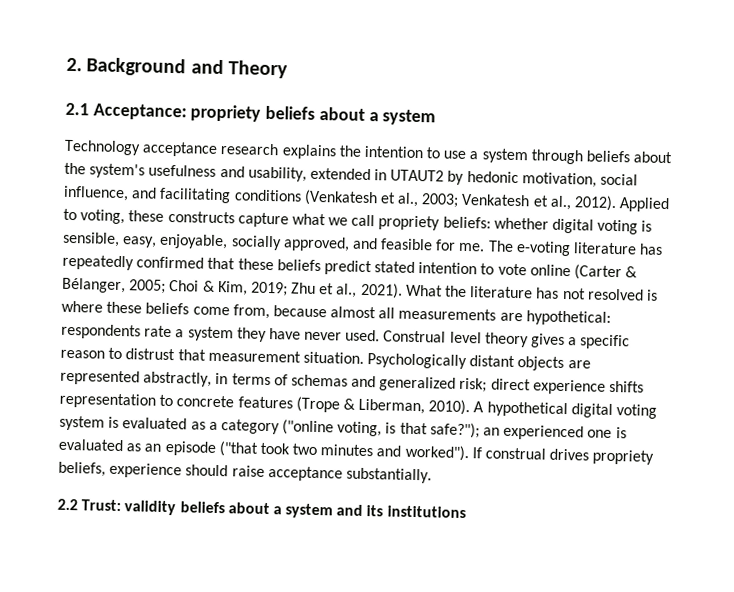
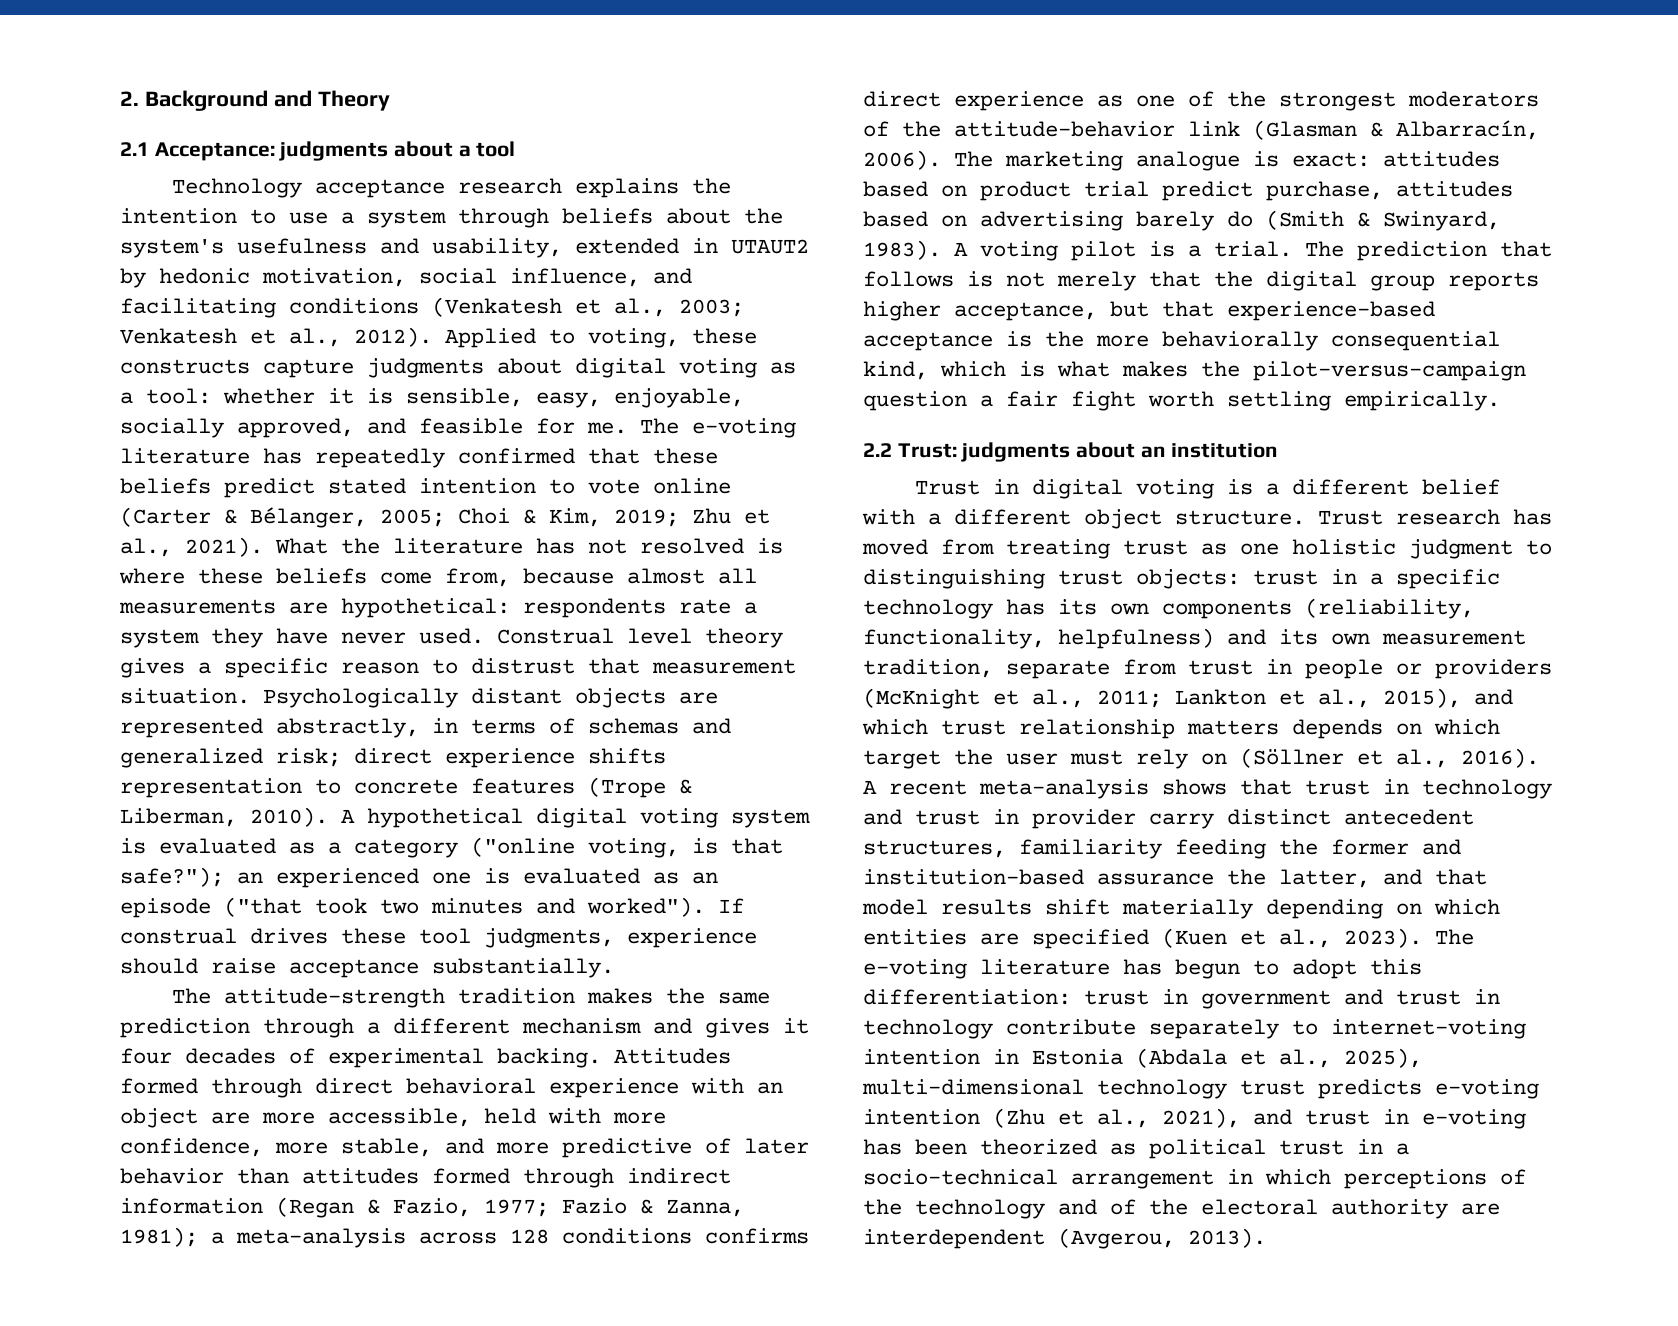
- 2.1 Acceptance: propriety beliefs about a system
+ 2.1 Acceptance: judgments about a tool
- Applied to voting, these constructs capture what we call propriety beliefs: whether digital voting is sensible, easy, enjoyable, socially approved, and feasible for me.
+ Applied to voting, these constructs capture judgments about digital voting as a tool: whether it is sensible, easy, enjoyable, socially approved, and feasible for me.
- If construal drives propriety beliefs, experience should raise acceptance substantially.
+ If construal drives these tool judgments, experience should raise acceptance substantially.
- 2.2 Trust: validity beliefs about a system and its institutions
+ The attitude-strength tradition makes the same prediction through a different mechanism and gives it four decades of experimental backing. Attitudes formed through direct behavioral experience with an object are more accessible, held with more confidence, more stable, and more predictive of later behavior than attitudes formed through indirect information (Regan & Fazio, 1977; Fazio & Zanna, 1981); a meta-analysis across 128 conditions confirms direct experience as one of the strongest moderators of the attitude–behavior link (Glasman & Albarracín, 2006). The marketing analogue is exact: attitudes based on product trial predict purchase, attitudes based on advertising barely do (Smith & Swinyard, 1983). A voting pilot is a trial. The prediction that follows is not merely that the digital group reports higher acceptance, but that experience-based acceptance is the more behaviorally consequential kind, which is what makes the pilot-versus-campaign question a fair fight worth settling empirically.
+ 2.2 Trust: judgments about an institution
+ Trust in digital voting is a different belief with a different object structure. Trust research has moved from treating trust as one holistic judgment to distinguishing trust objects: trust in a specific technology has its own components (reliability, functionality, helpfulness) and its own measurement tradition, separate from trust in people or providers (McKnight et al., 2011; Lankton et al., 2015), and which trust relationship matters depends on which target the user must rely on (Söllner et al., 2016). A recent meta-analysis shows that trust in technology and trust in provider carry distinct antecedent structures, familiarity feeding the former and institution-based assurance the latter, and that model results shift materially depending on which entities are specified (Kuen et al., 2023). The e-voting literature has begun to adopt this differentiation: trust in government and trust in technology contribute separately to internet-voting intention in Estonia (Abdala et al., 2025), multi-dimensional technology trust predicts e-voting intention (Zhu et al., 2021), and trust in e-voting has been theorized as political trust in a socio-technical arrangement in which perceptions of the technology and of the electoral authority are interdependent (Avgerou, 2013).

